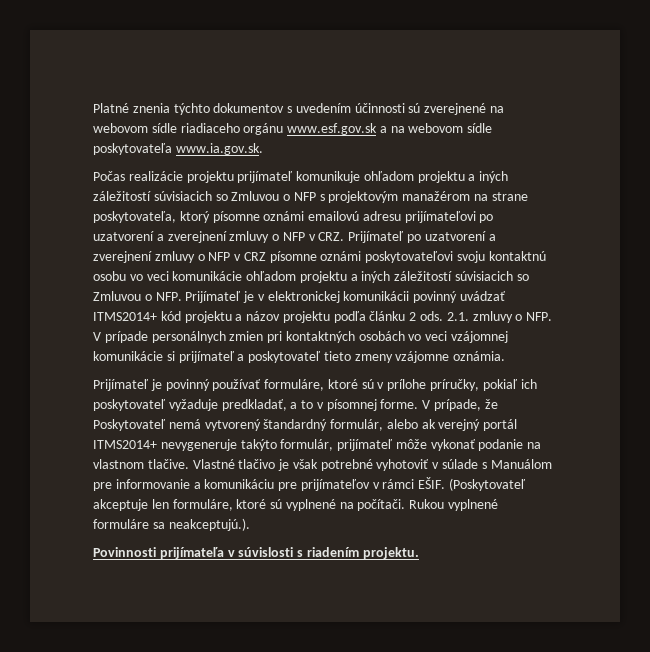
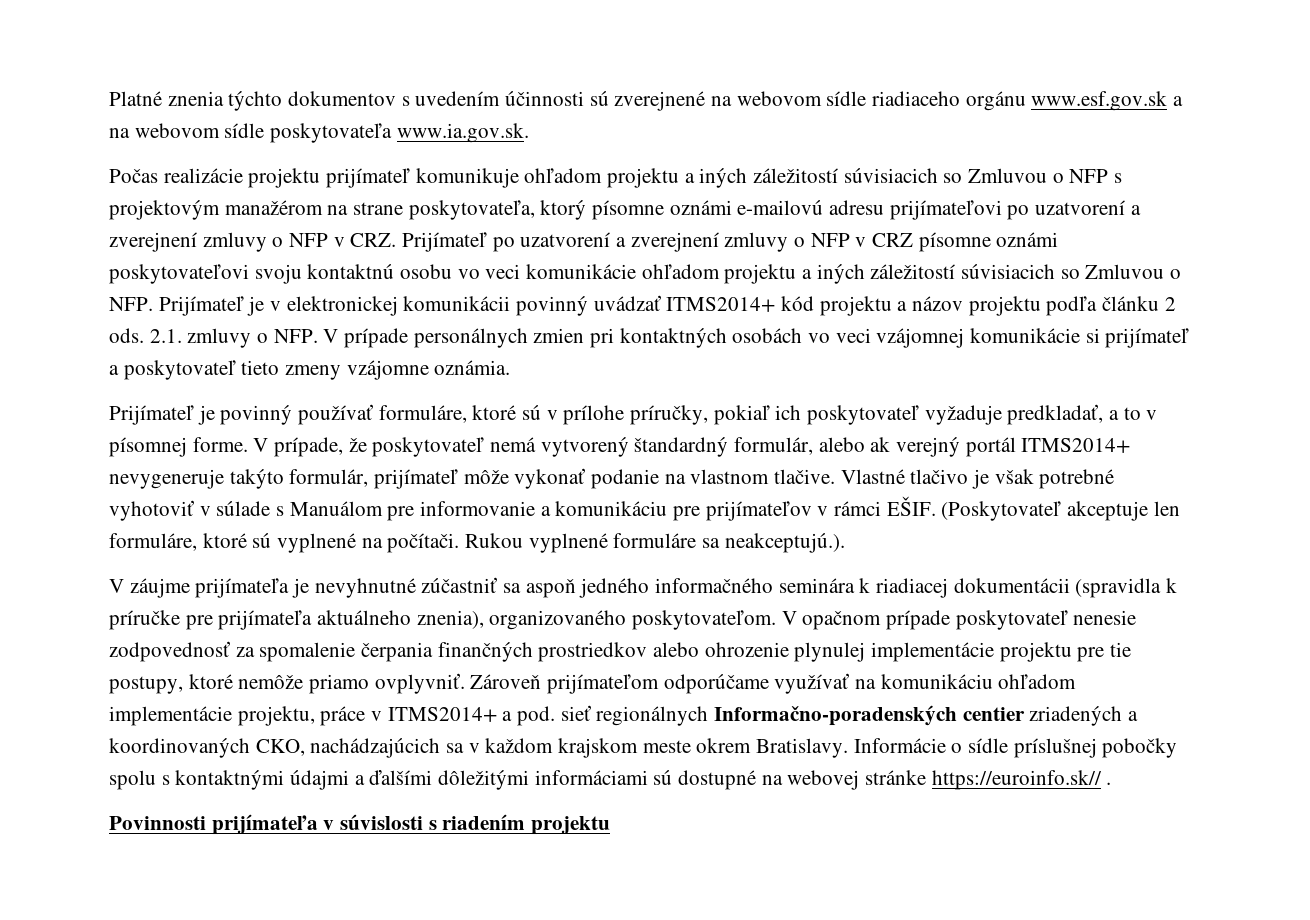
- Počas realizácie projektu prijímateľ komunikuje ohľadom projektu a iných záležitostí súvisiacich so Zmluvou o NFP s projektovým manažérom na strane poskytovateľa, ktorý písomne oznámi emailovú adresu prijímateľovi po uzatvorení a zverejnení zmluvy o NFP v CRZ. Prijímateľ po uzatvorení a zverejnení zmluvy o NFP v CRZ písomne oznámi poskytovateľovi svoju kontaktnú osobu vo veci komunikácie ohľadom projektu a iných záležitostí súvisiacich so Zmluvou o NFP. Prijímateľ je v elektronickej komunikácii povinný uvádzať ITMS2014+ kód projektu a názov projektu podľa článku 2 ods.
+ Počas realizácie projektu prijímateľ komunikuje ohľadom projektu a iných záležitostí súvisiacich so Zmluvou o NFP s projektovým manažérom na strane poskytovateľa, ktorý písomne oznámi e-mailovú adresu prijímateľovi po uzatvorení a zverejnení zmluvy o NFP v CRZ. Prijímateľ po uzatvorení a zverejnení zmluvy o NFP v CRZ písomne oznámi poskytovateľovi svoju kontaktnú osobu vo veci komunikácie ohľadom projektu a iných záležitostí súvisiacich so Zmluvou o NFP. Prijímateľ je v elektronickej komunikácii povinný uvádzať ITMS2014+ kód projektu a názov projektu podľa článku 2 ods.
- V prípade, že Poskytovateľ nemá vytvorený štandardný formulár, alebo ak verejný portál ITMS2014+ nevygeneruje takýto formulár, prijímateľ môže vykonať podanie na vlastnom tlačive.
+ V prípade, že poskytovateľ nemá vytvorený štandardný formulár, alebo ak verejný portál ITMS2014+ nevygeneruje takýto formulár, prijímateľ môže vykonať podanie na vlastnom tlačive.
+ V záujme prijímateľa je nevyhnutné zúčastniť sa aspoň jedného informačného seminára k riadiacej dokumentácii (spravidla k príručke pre prijímateľa aktuálneho znenia), organizovaného poskytovateľom. V opačnom prípade poskytovateľ nenesie zodpovednosť za spomalenie čerpania finančných prostriedkov alebo ohrozenie plynulej implementácie projektu pre tie postupy, ktoré nemôže priamo ovplyvniť. Zároveň prijímateľom odporúčame využívať na komunikáciu ohľadom implementácie projektu, práce v ITMS2014+ a pod. sieť regionálnych Informačno-poradenských centier zriadených a koordinovaných CKO, nachádzajúcich sa v každom krajskom meste okrem Bratislavy. Informácie o sídle príslušnej pobočky spolu s kontaktnými údajmi a ďalšími dôležitými informáciami sú dostupné na webovej stránke https://euroinfo.sk// .
- Povinnosti prijímateľa v súvislosti s riadením projektu.
+ Povinnosti prijímateľa v súvislosti s riadením projektu

